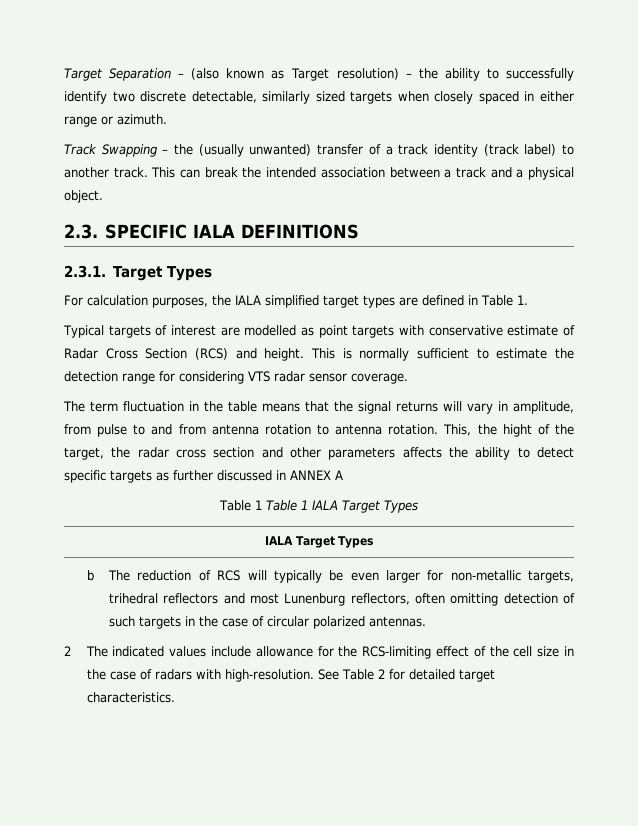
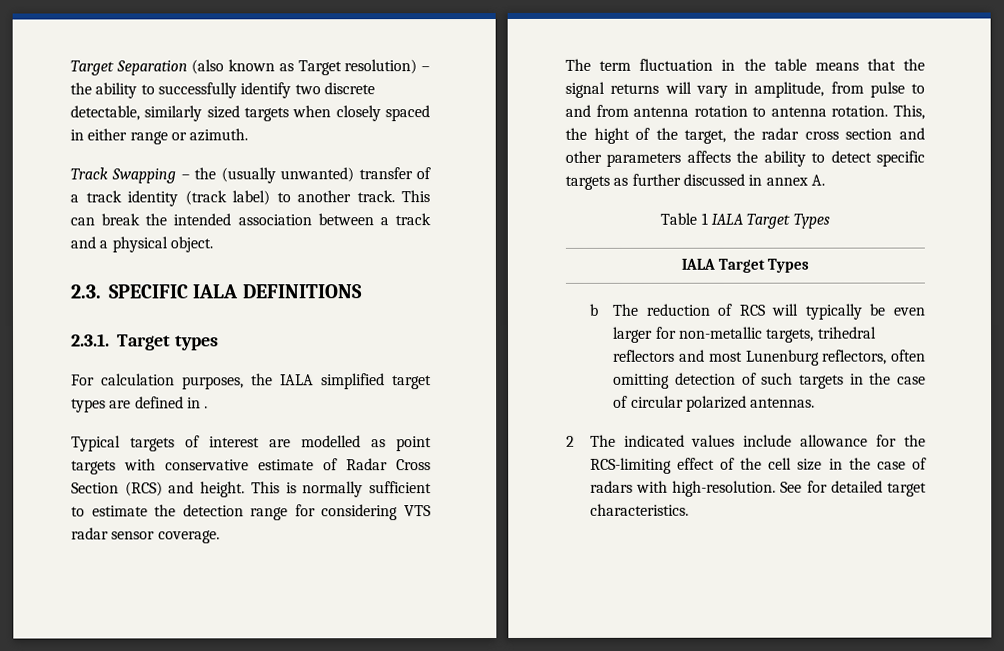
- Target Separation – (also known as Target resolution) – the ability to successfully identify two discrete detectable, similarly sized targets when closely spaced in either range or azimuth.
+ Target Separation (also known as Target resolution) – the ability to successfully identify two discrete detectable, similarly sized targets when closely spaced in either range or azimuth.
- 2.3.1. Target Types
+ 2.3.1. Target types
- For calculation purposes, the IALA simplified target types are defined in Table 1.
+ For calculation purposes, the IALA simplified target types are defined in .
- This, the hight of the target, the radar cross section and other parameters affects the ability to detect specific targets as further discussed in ANNEX A
- Table 1 Table 1 IALA Target Types
+ This, the hight of the target, the radar cross section and other parameters affects the ability to detect specific targets as further discussed in annex A.
+ Table 1 IALA Target Types
- See Table 2 for detailed target characteristics.
+ See for detailed target characteristics.

